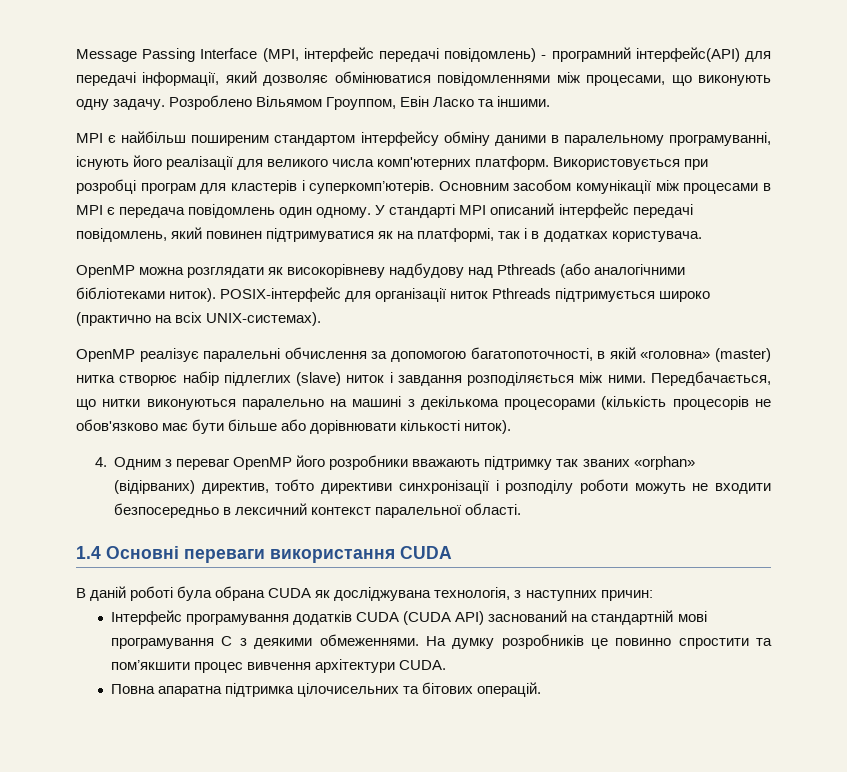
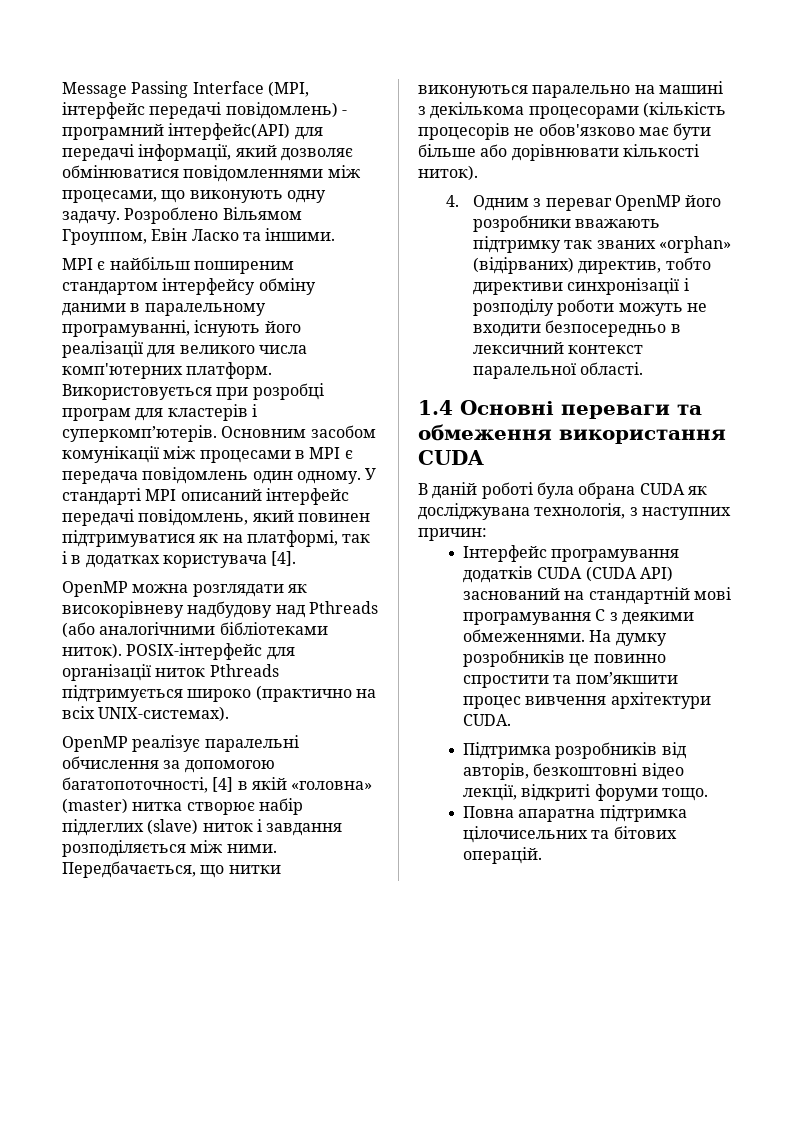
- У стандарті MPI описаний інтерфейс передачі повідомлень, який повинен підтримуватися як на платформі, так і в додатках користувача.
+ У стандарті MPI описаний інтерфейс передачі повідомлень, який повинен підтримуватися як на платформі, так і в додатках користувача [4].
- OpenMP реалізує паралельні обчислення за допомогою багатопоточності, в якій «головна» (master) нитка створює набір підлеглих (slave) ниток і завдання розподіляється між ними.
+ OpenMP реалізує паралельні обчислення за допомогою багатопоточності, [4] в якій «головна» (master) нитка створює набір підлеглих (slave) ниток і завдання розподіляється між ними.
- 1.4 Основні переваги використання CUDA
+ 1.4 Основні переваги та обмеження використання CUDA
+ Підтримка розробників від авторів, безкоштовні відео лекції, відкриті форуми тощо.

